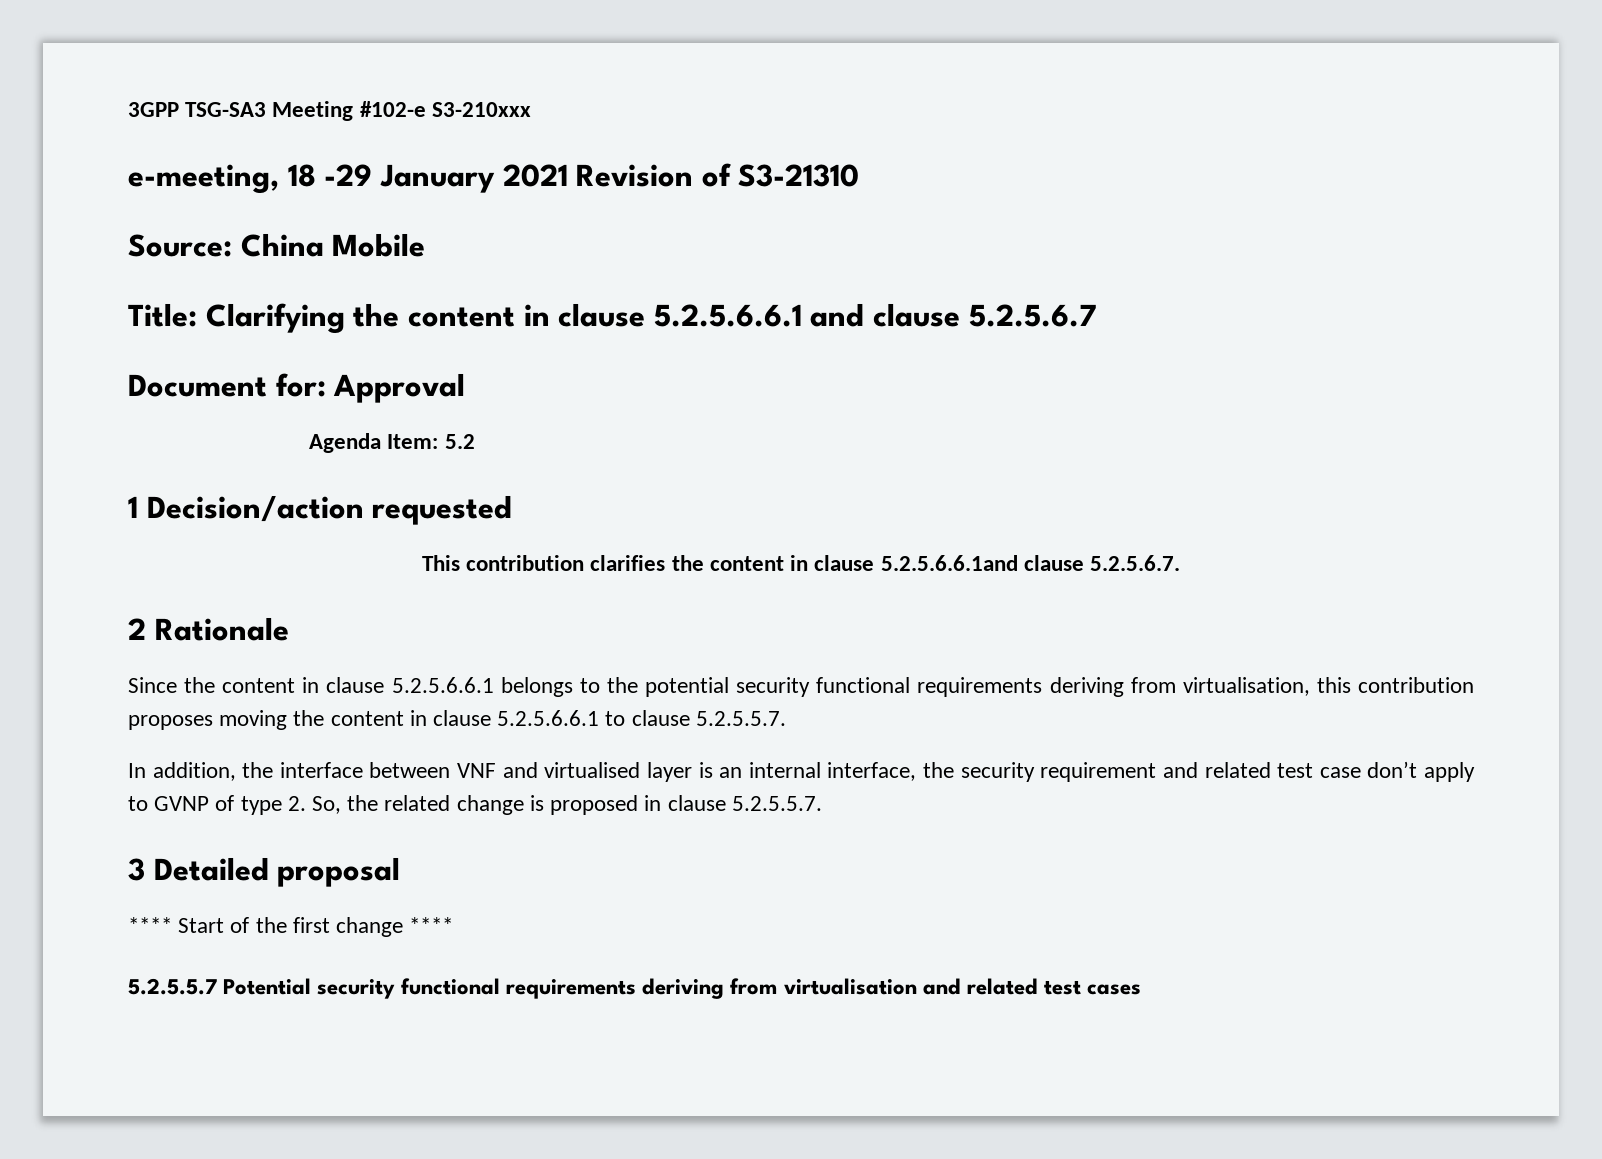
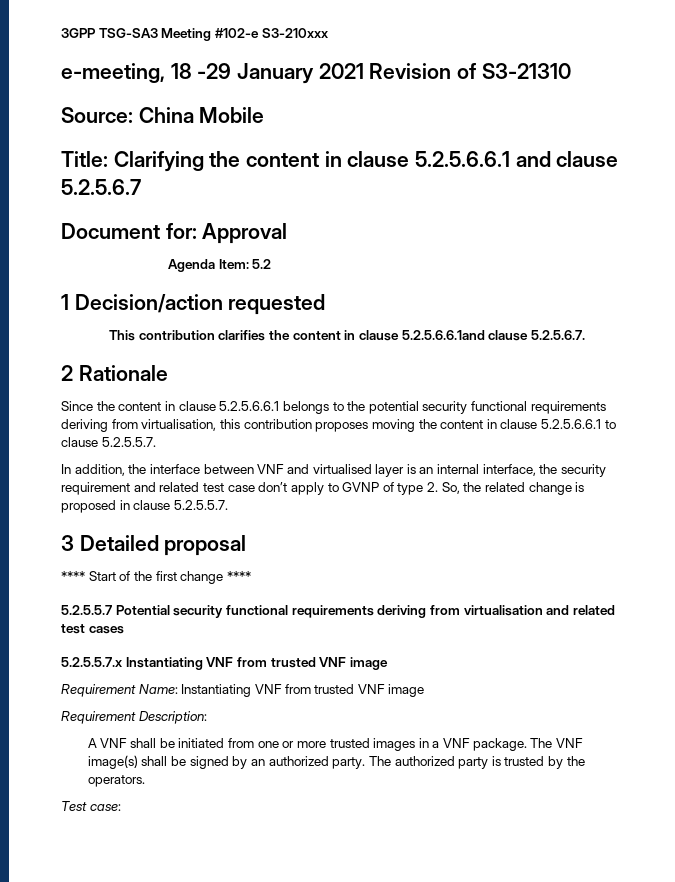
+ 5.2.5.5.7.x Instantiating VNF from trusted VNF image
+ Requirement Name: Instantiating VNF from trusted VNF image
+ Requirement Description:
+ A VNF shall be initiated from one or more trusted images in a VNF package. The VNF image(s) shall be signed by an authorized party. The authorized party is trusted by the operators.
+ Test case:

